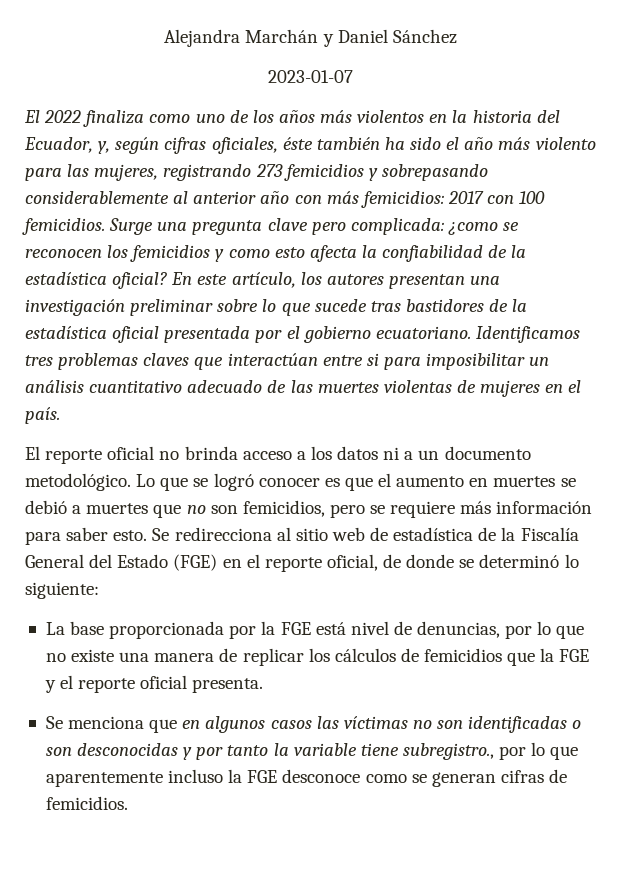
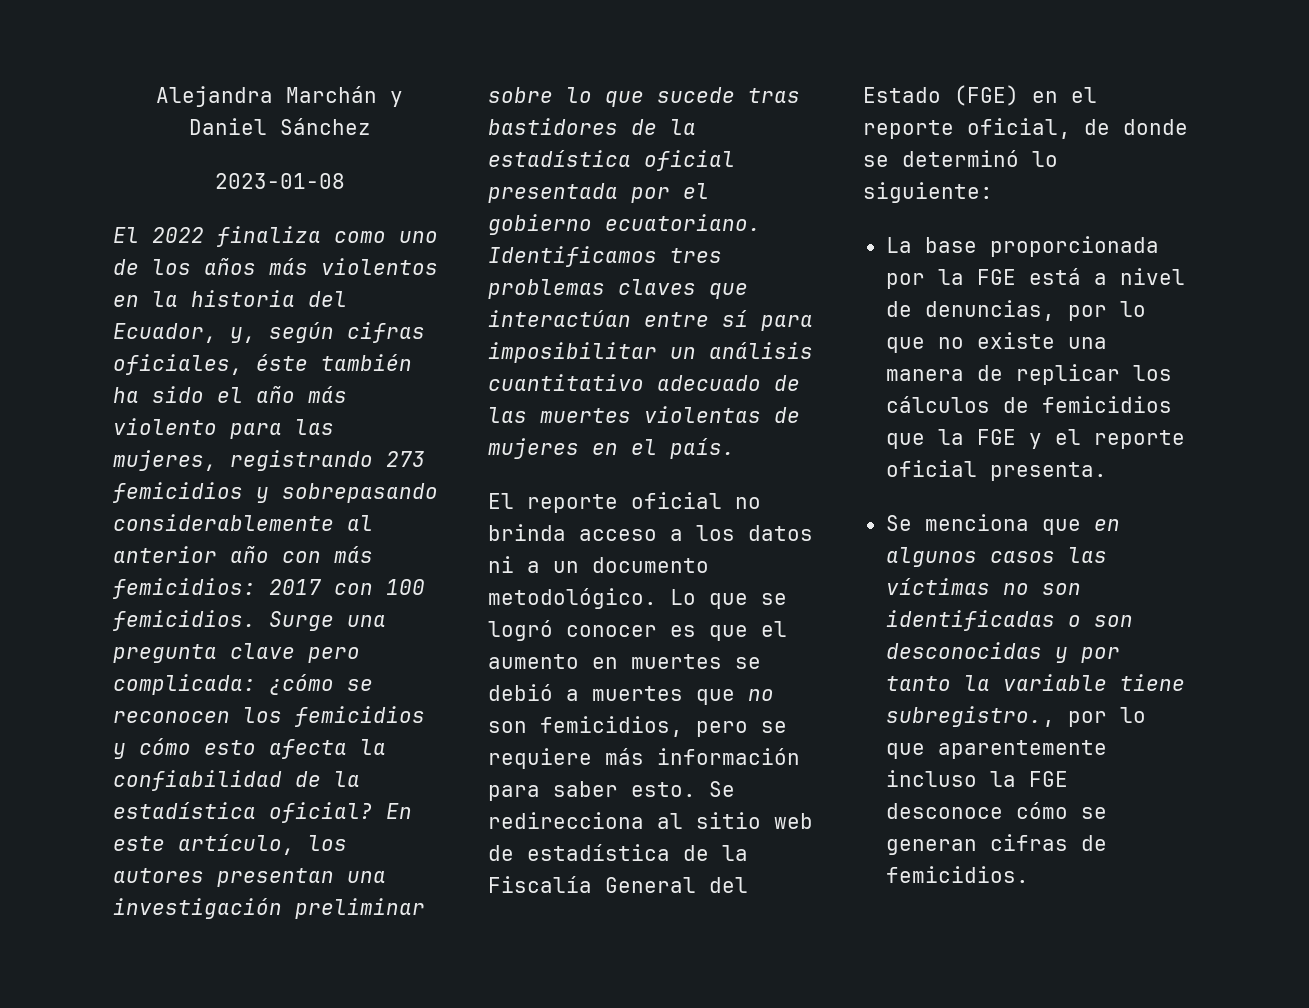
- 2023-01-07
+ 2023-01-08
- Surge una pregunta clave pero complicada: ¿como se reconocen los femicidios y como esto afecta la confiabilidad de la estadística oficial?
+ Surge una pregunta clave pero complicada: ¿cómo se reconocen los femicidios y cómo esto afecta la confiabilidad de la estadística oficial?
- Identificamos tres problemas claves que interactúan entre si para imposibilitar un análisis cuantitativo adecuado de las muertes violentas de mujeres en el país.
+ Identificamos tres problemas claves que interactúan entre sí para imposibilitar un análisis cuantitativo adecuado de las muertes violentas de mujeres en el país.
- La base proporcionada por la FGE está nivel de denuncias, por lo que no existe una manera de replicar los cálculos de femicidios que la FGE y el reporte oficial presenta.
+ La base proporcionada por la FGE está a nivel de denuncias, por lo que no existe una manera de replicar los cálculos de femicidios que la FGE y el reporte oficial presenta.
- Se menciona que en algunos casos las víctimas no son identificadas o son desconocidas y por tanto la variable tiene subregistro., por lo que aparentemente incluso la FGE desconoce como se generan cifras de femicidios.
+ Se menciona que en algunos casos las víctimas no son identificadas o son desconocidas y por tanto la variable tiene subregistro., por lo que aparentemente incluso la FGE desconoce cómo se generan cifras de femicidios.

